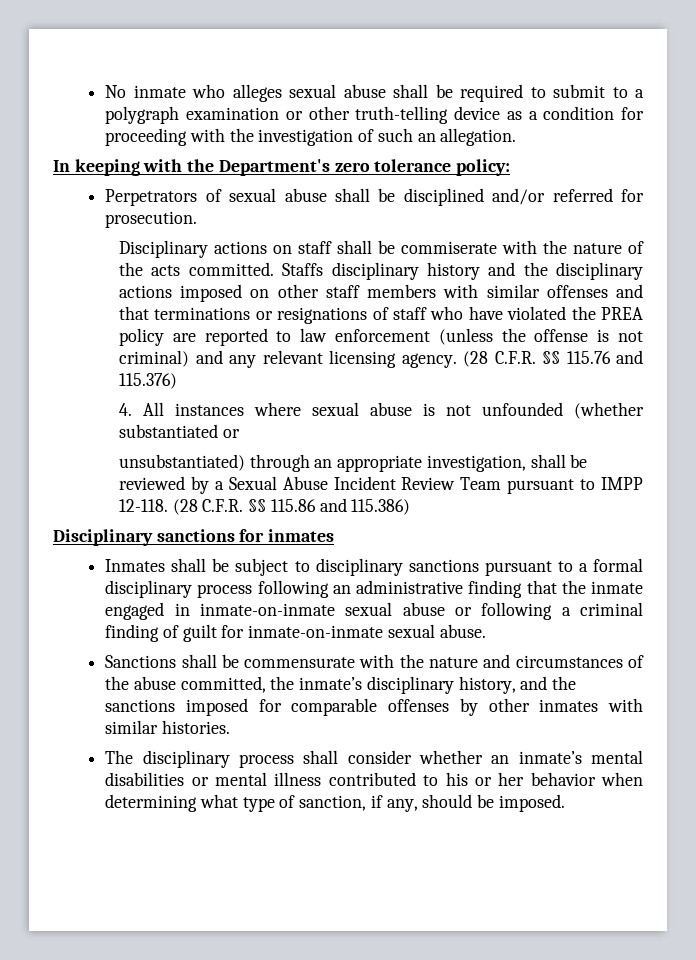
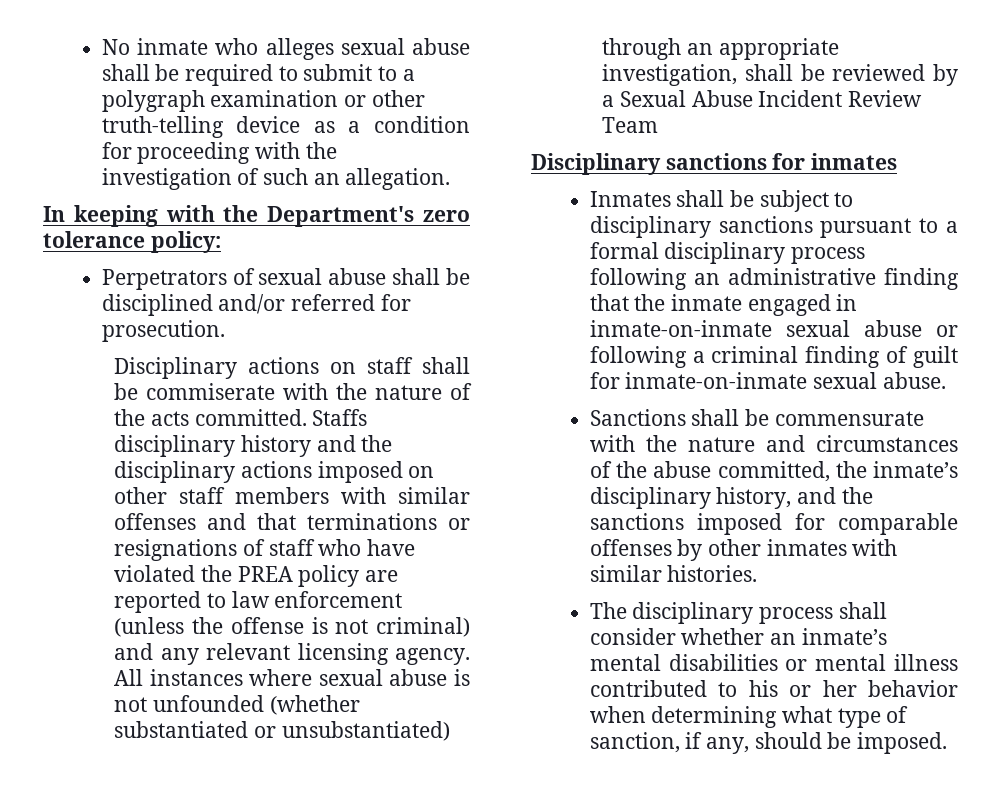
- (28 C.F.R. §§ 115.76 and 115.376)
- 4. All instances where sexual abuse is not unfounded (whether substantiated or
- unsubstantiated) through an appropriate investigation, shall be reviewed by a Sexual Abuse Incident Review Team pursuant to IMPP 12-118. (28 C.F.R. §§ 115.86 and 115.386)
+ All instances where sexual abuse is not unfounded (whether substantiated or unsubstantiated) through an appropriate investigation, shall be reviewed by a Sexual Abuse Incident Review Team

